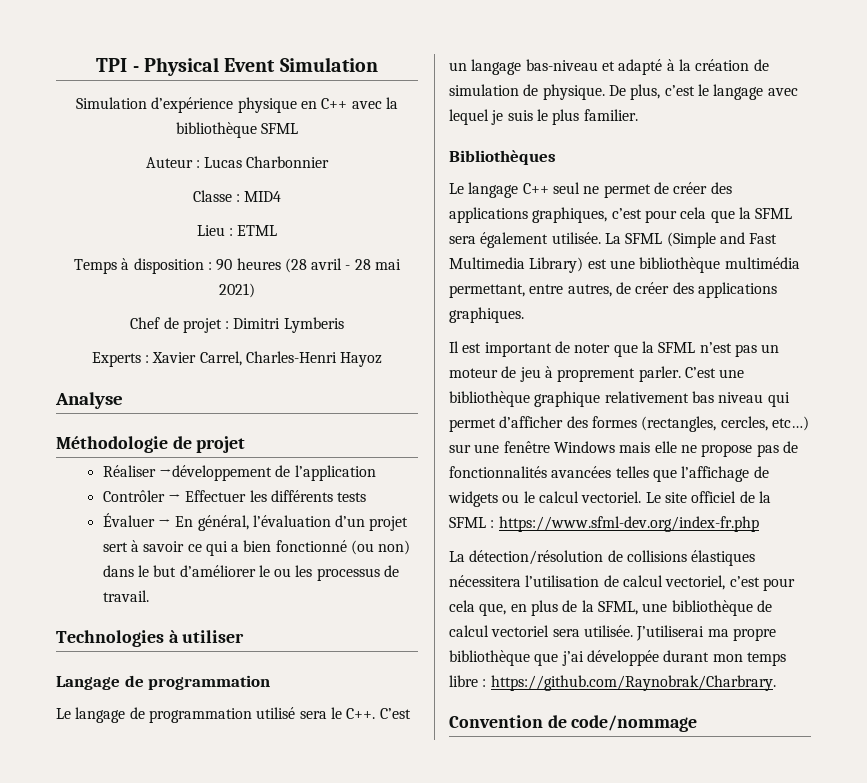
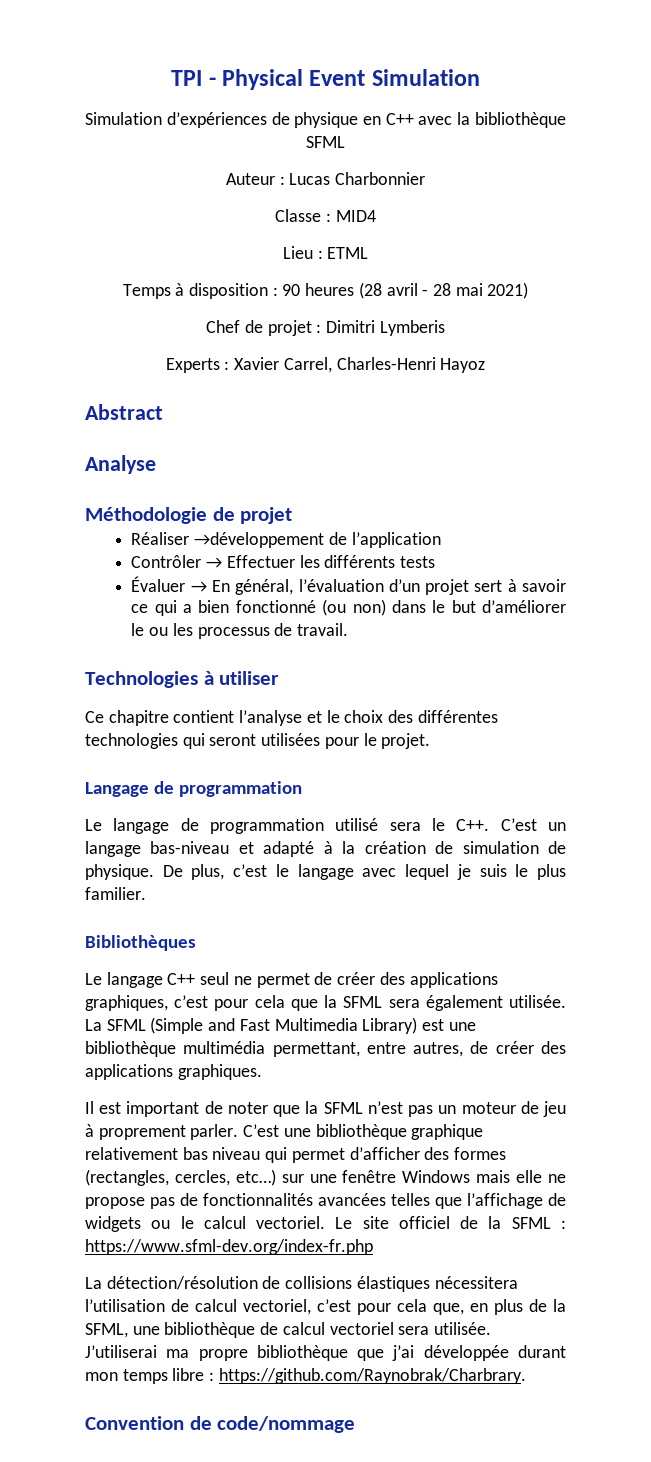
- Simulation d’expérience physique en C++ avec la bibliothèque SFML
+ Simulation d’expériences de physique en C++ avec la bibliothèque SFML
+ Abstract
+ Ce chapitre contient l’analyse et le choix des différentes technologies qui seront utilisées pour le projet.

